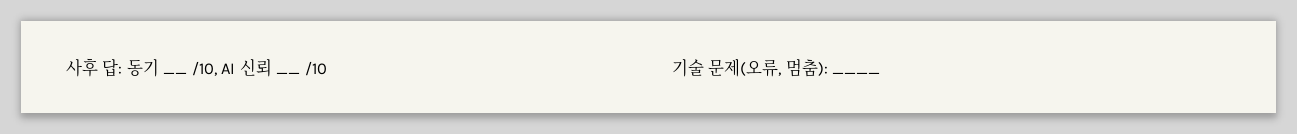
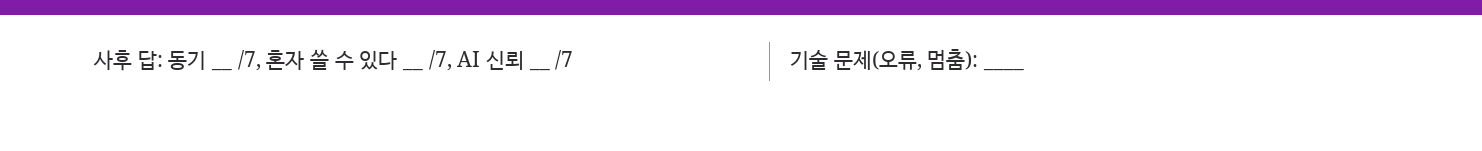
- 사후 답: 동기 __ /10, AI 신뢰 __ /10
+ 사후 답: 동기 __ /7, 혼자 쓸 수 있다 __ /7, AI 신뢰 __ /7

